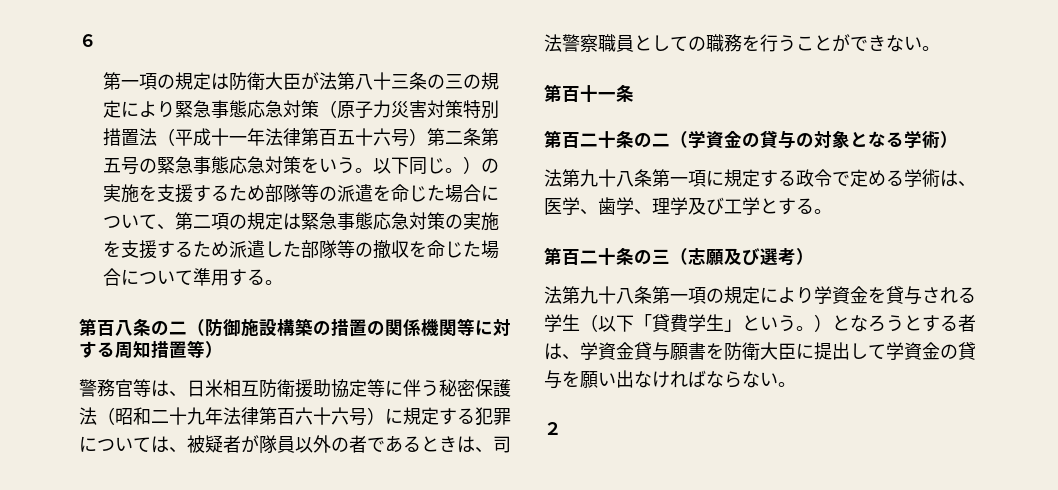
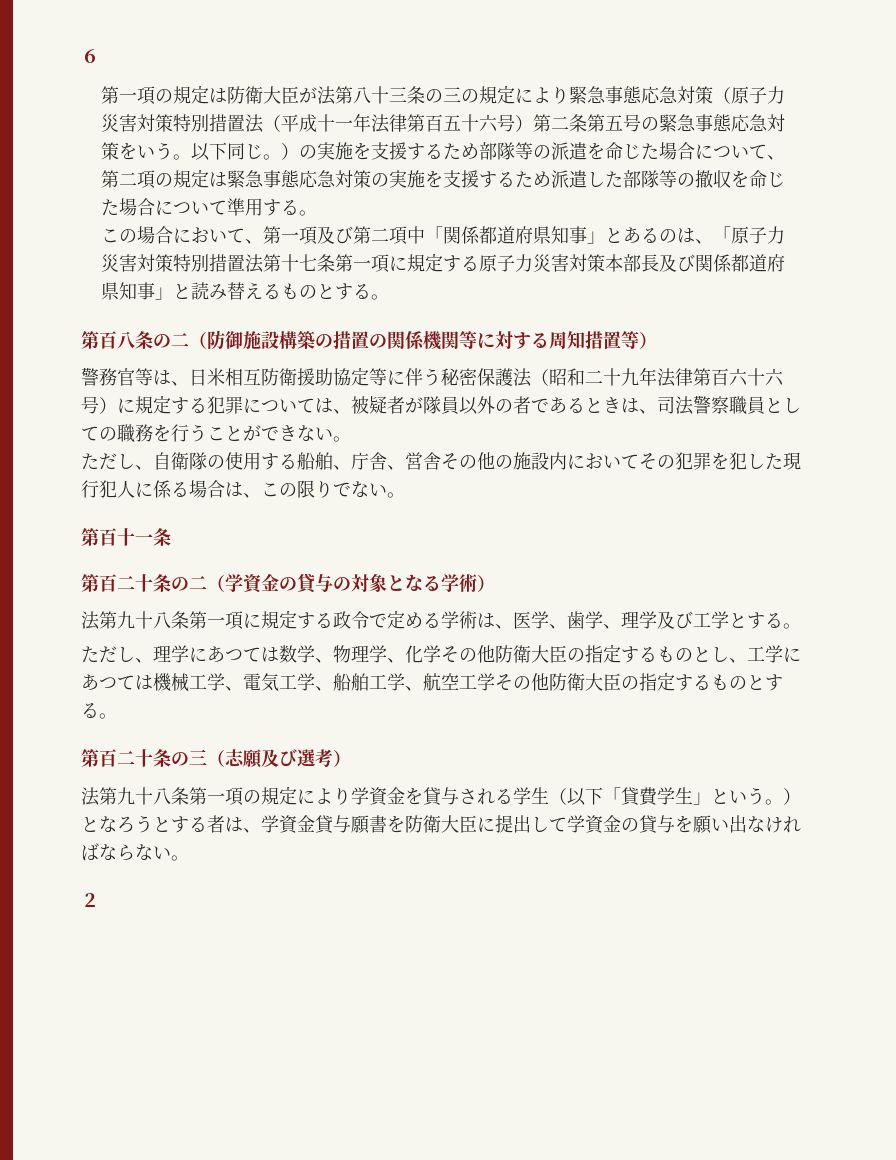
+ この場合において、第一項及び第二項中「関係都道府県知事」とあるのは、「原子力災害対策特別措置法第十七条第一項に規定する原子力災害対策本部長及び関係都道府県知事」と読み替えるものとする。
+ ただし、自衛隊の使用する船舶、庁舎、営舎その他の施設内においてその犯罪を犯した現行犯人に係る場合は、この限りでない。
+ ただし、理学にあつては数学、物理学、化学その他防衛大臣の指定するものとし、工学にあつては機械工学、電気工学、船舶工学、航空工学その他防衛大臣の指定するものとする。

